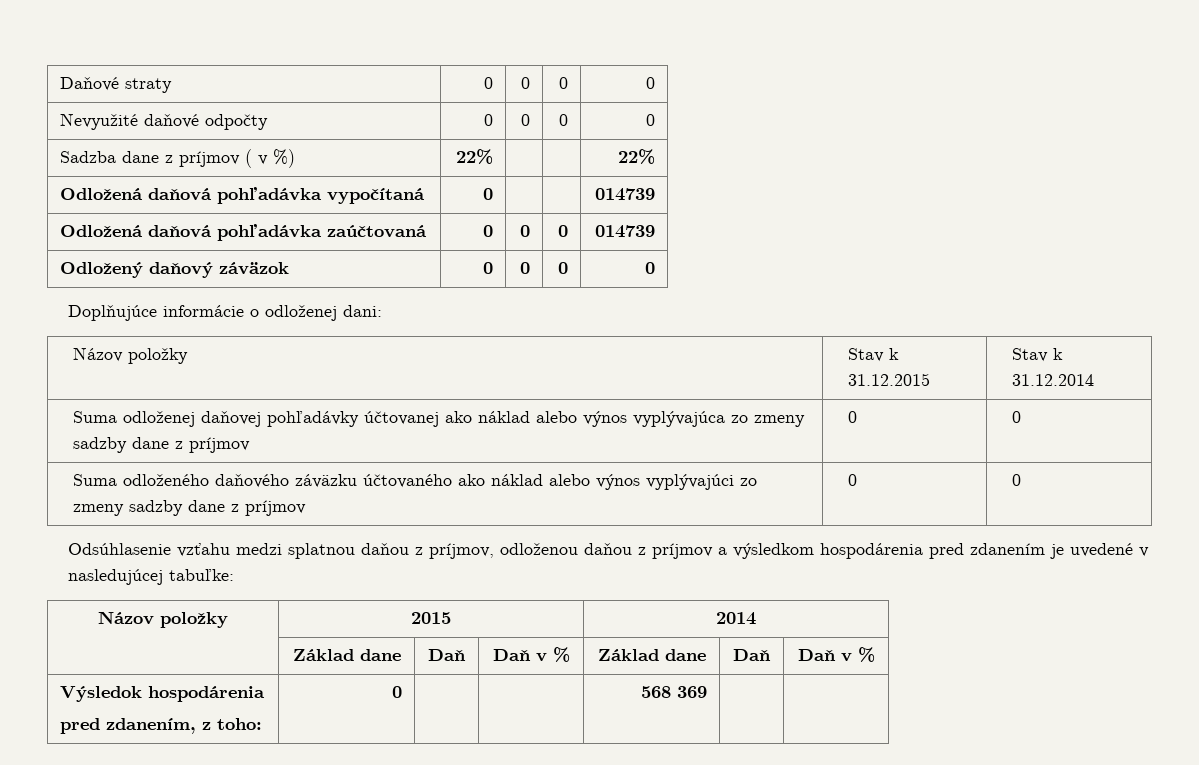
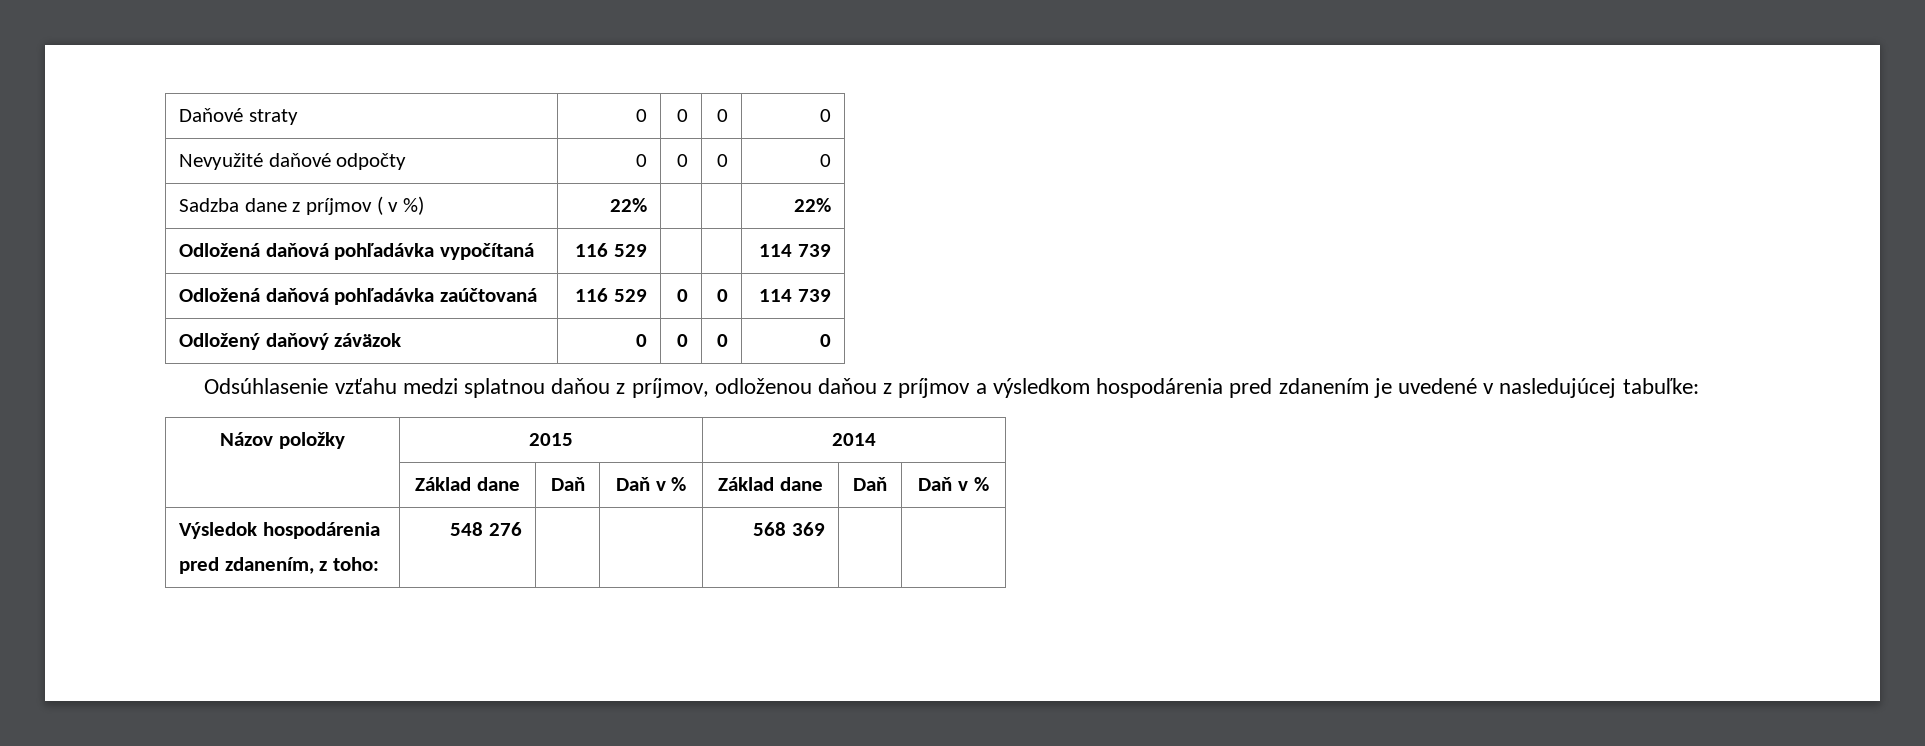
- Odložená daňová pohľadávka vypočítaná | 0 | | | 014739
+ Odložená daňová pohľadávka vypočítaná | 116 529 | | | 114 739
- Odložená daňová pohľadávka zaúčtovaná | 0 | 0 | 0 | 014739
+ Odložená daňová pohľadávka zaúčtovaná | 116 529 | 0 | 0 | 114 739
- Doplňujúce informácie o odloženej dani:
- Názov položky | Stav k 31.12.2015 | Stav k 31.12.2014
- Suma odloženej daňovej pohľadávky účtovanej ako náklad alebo výnos vyplývajúca zo zmeny sadzby dane z príjmov | 0 | 0
- Suma odloženého daňového záväzku účtovaného ako náklad alebo výnos vyplývajúci zo zmeny sadzby dane z príjmov | 0 | 0
  Výsledok hospodárenia
- pred zdanením, z toho: | 0 | | | 568 369 | |
+ pred zdanením, z toho: | 548 276 | | | 568 369 | |

